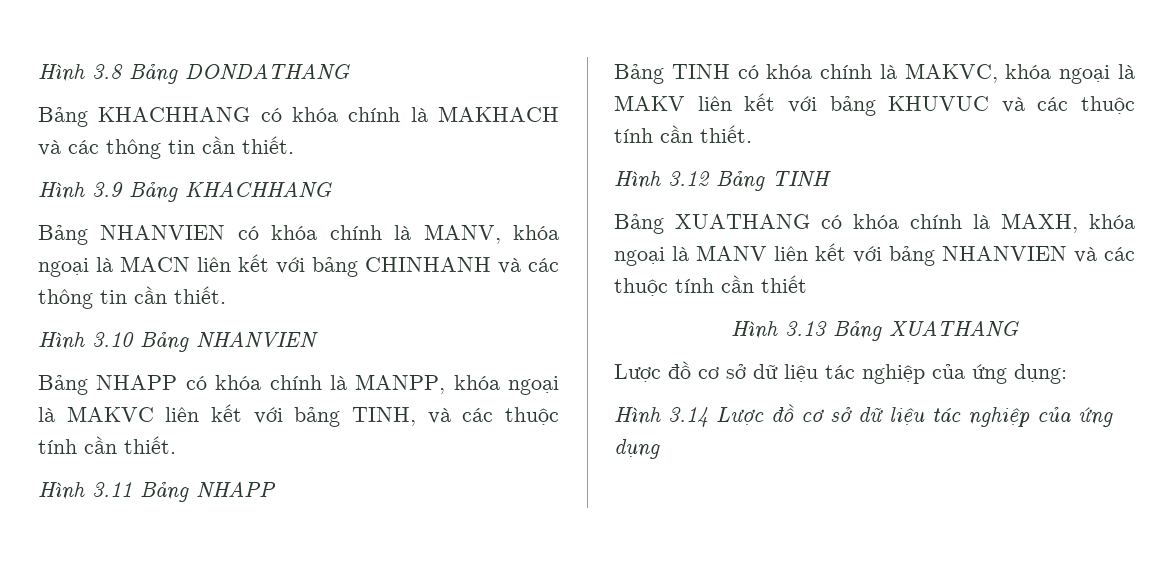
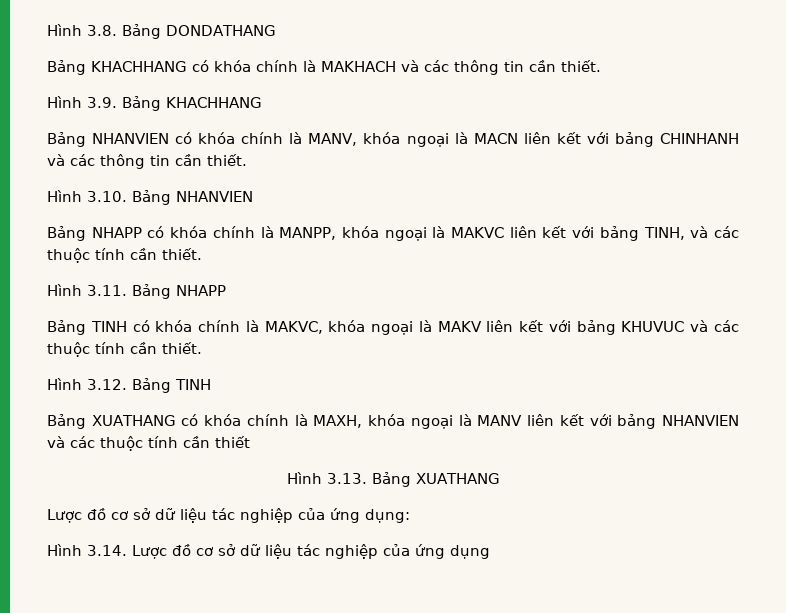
- Hình 3.8 Bảng DONDATHANG
+ Hình 3.8. Bảng DONDATHANG
- Hình 3.9 Bảng KHACHHANG
+ Hình 3.9. Bảng KHACHHANG
- Hình 3.10 Bảng NHANVIEN
+ Hình 3.10. Bảng NHANVIEN
- Hình 3.11 Bảng NHAPP
+ Hình 3.11. Bảng NHAPP
- Hình 3.12 Bảng TINH
+ Hình 3.12. Bảng TINH
- Hình 3.13 Bảng XUATHANG
+ Hình 3.13. Bảng XUATHANG
- Hình 3.14 Lược đồ cơ sở dữ liệu tác nghiệp của ứng dụng
+ Hình 3.14. Lược đồ cơ sở dữ liệu tác nghiệp của ứng dụng

